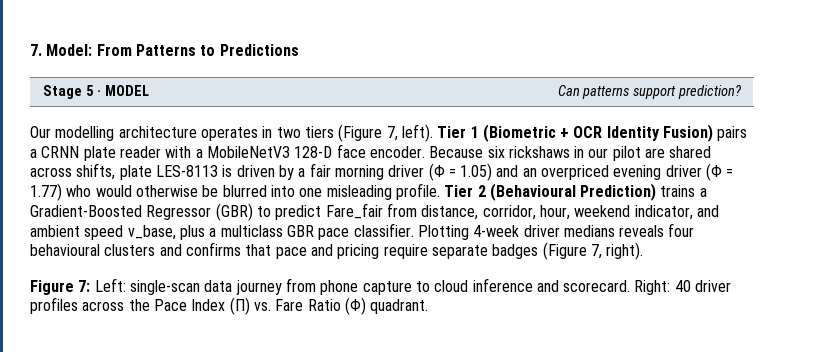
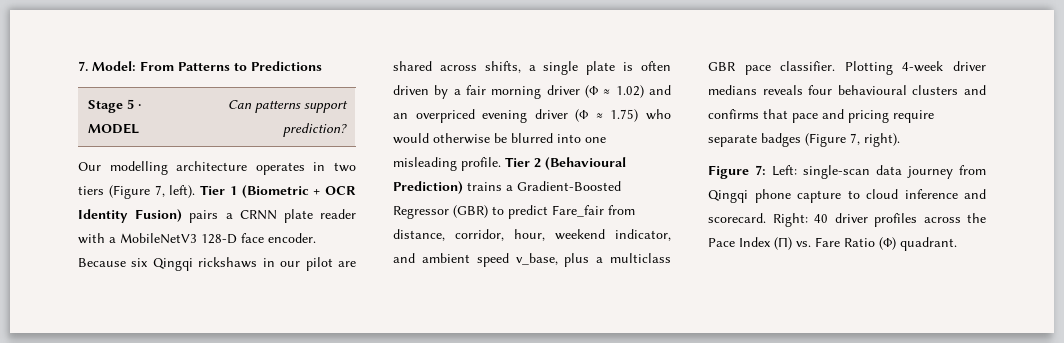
- Because six rickshaws in our pilot are shared across shifts, plate LES-8113 is driven by a fair morning driver (Φ = 1.05) and an overpriced evening driver (Φ = 1.77) who would otherwise be blurred into one misleading profile.
+ Because six Qingqi rickshaws in our pilot are shared across shifts, a single plate is often driven by a fair morning driver (Φ ≈ 1.02) and an overpriced evening driver (Φ ≈ 1.75) who would otherwise be blurred into one misleading profile.
- Figure 7: Left: single-scan data journey from phone capture to cloud inference and scorecard.
+ Figure 7: Left: single-scan data journey from Qingqi phone capture to cloud inference and scorecard.

